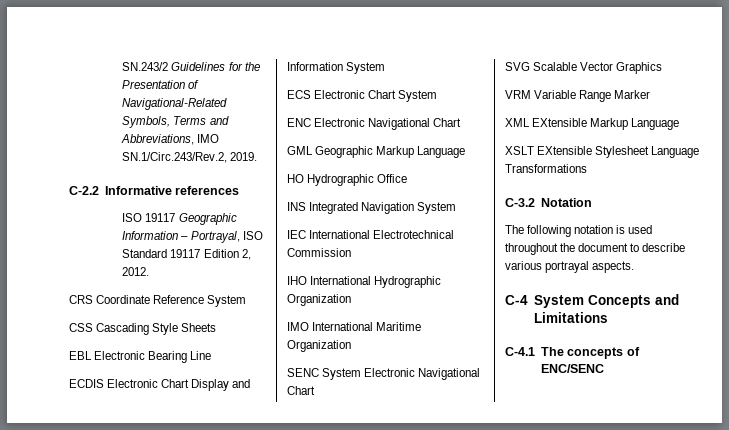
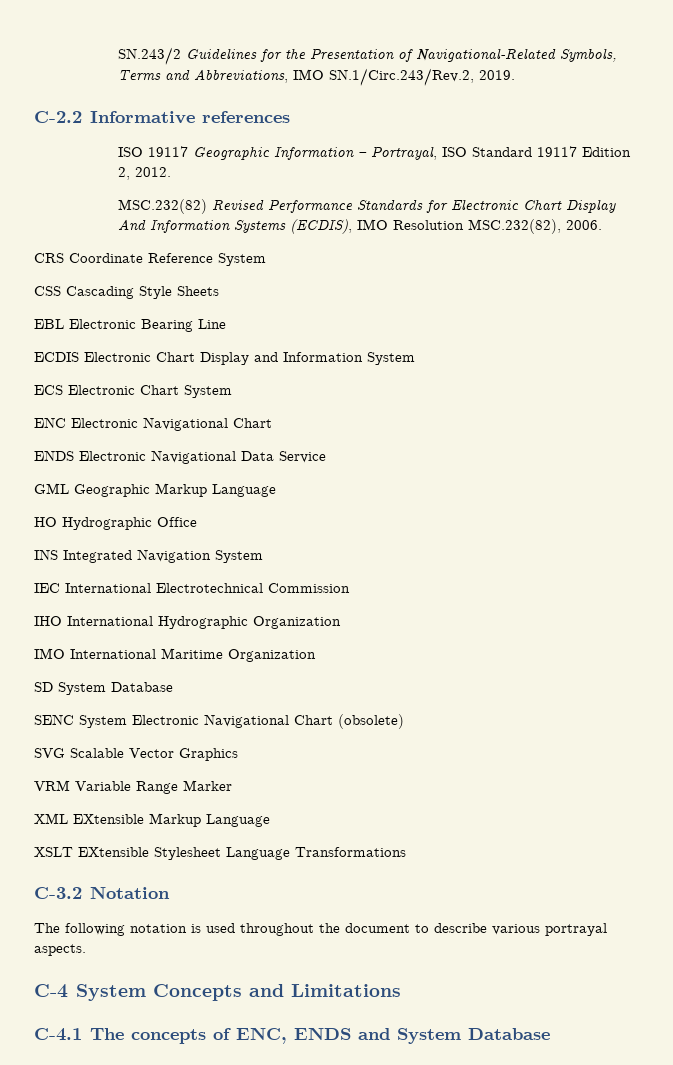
+ MSC.232(82) Revised Performance Standards for Electronic Chart Display And Information Systems (ECDIS), IMO Resolution MSC.232(82), 2006.
+ ENDS Electronic Navigational Data Service
+ SD System Database
- SENC System Electronic Navigational Chart
+ SENC System Electronic Navigational Chart (obsolete)
- C-4.1 The concepts of ENC/SENC
+ C-4.1 The concepts of ENC, ENDS and System Database

